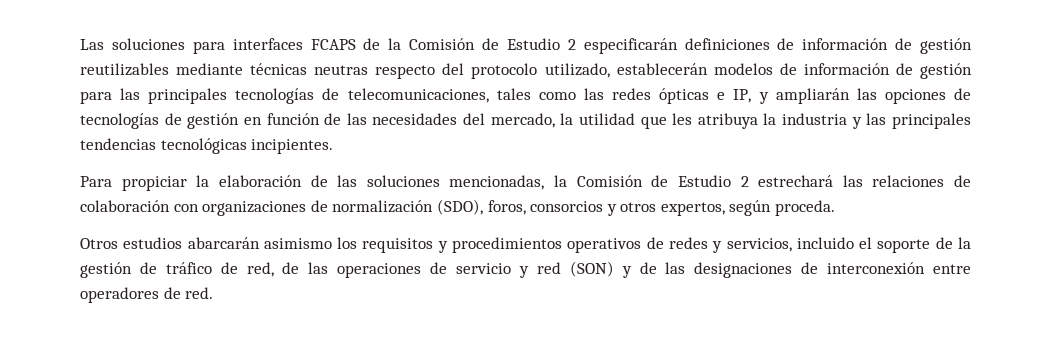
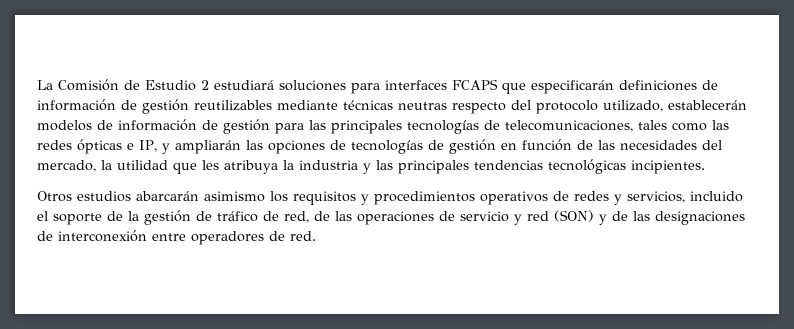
- Las soluciones para interfaces FCAPS de la Comisión de Estudio 2 especificarán definiciones de información de gestión reutilizables mediante técnicas neutras respecto del protocolo utilizado, establecerán modelos de información de gestión para las principales tecnologías de telecomunicaciones, tales como las redes ópticas e IP, y ampliarán las opciones de tecnologías de gestión en función de las necesidades del mercado, la utilidad que les atribuya la industria y las principales tendencias tecnológicas incipientes.
+ La Comisión de Estudio 2 estudiará soluciones para interfaces FCAPS que especificarán definiciones de información de gestión reutilizables mediante técnicas neutras respecto del protocolo utilizado, establecerán modelos de información de gestión para las principales tecnologías de telecomunicaciones, tales como las redes ópticas e IP, y ampliarán las opciones de tecnologías de gestión en función de las necesidades del mercado, la utilidad que les atribuya la industria y las principales tendencias tecnológicas incipientes.
- Para propiciar la elaboración de las soluciones mencionadas, la Comisión de Estudio 2 estrechará las relaciones de colaboración con organizaciones de normalización (SDO), foros, consorcios y otros expertos, según proceda.

